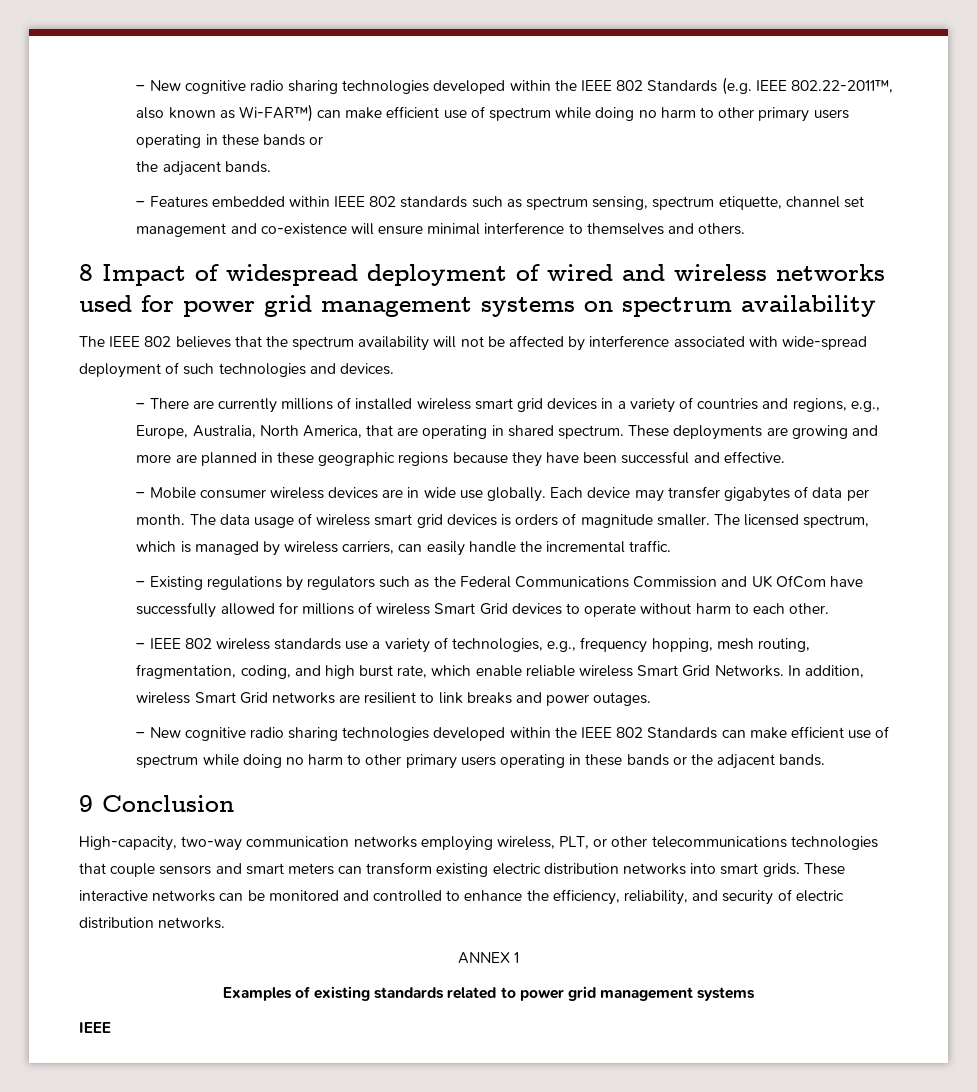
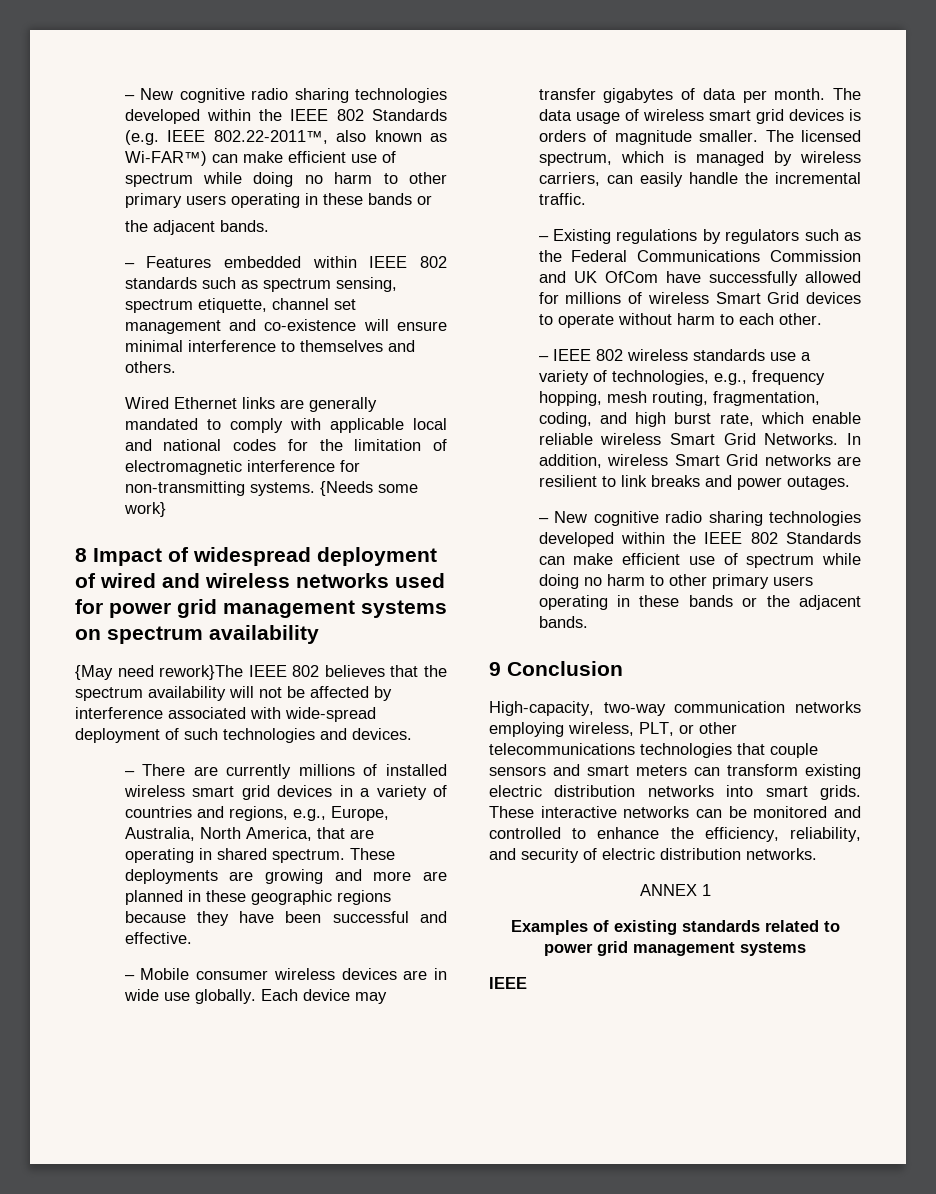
+ Wired Ethernet links are generally mandated to comply with applicable local and national codes for the limitation of electromagnetic interference for non-transmitting systems. {Needs some work}
- The IEEE 802 believes that the spectrum availability will not be affected by interference associated with wide-spread deployment of such technologies and devices.
+ {May need rework}The IEEE 802 believes that the spectrum availability will not be affected by interference associated with wide-spread deployment of such technologies and devices.

